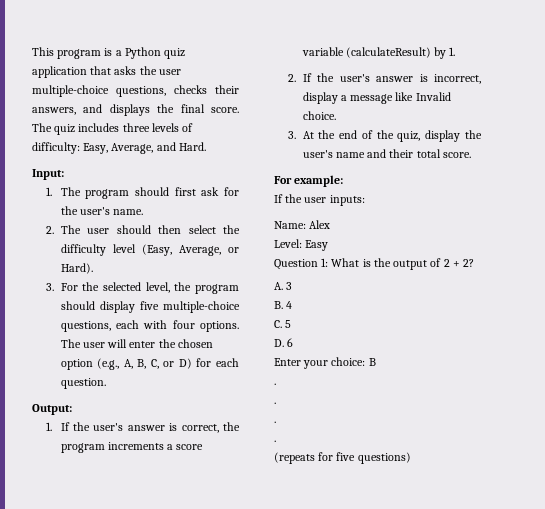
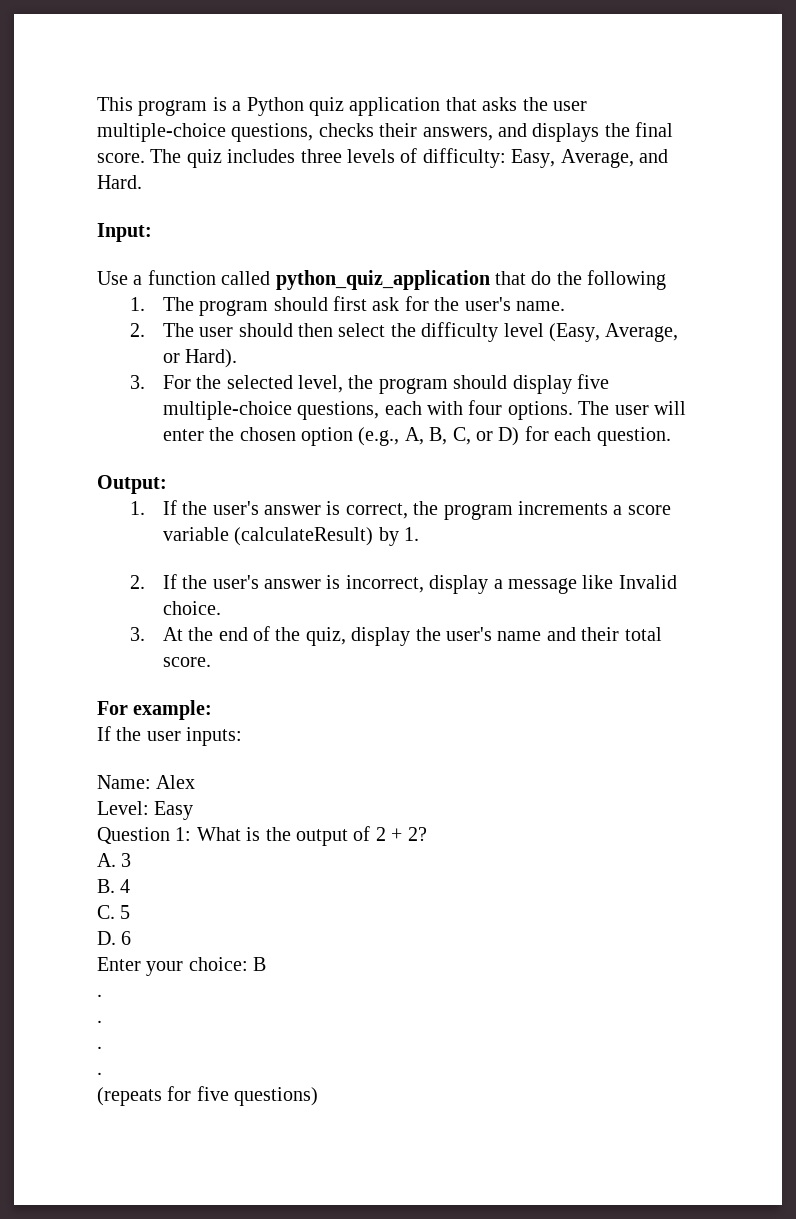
+ Use a function called python_quiz_application that do the following

